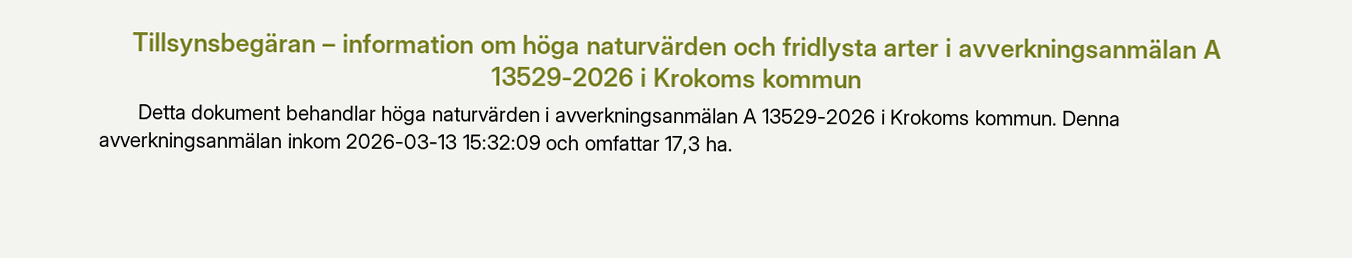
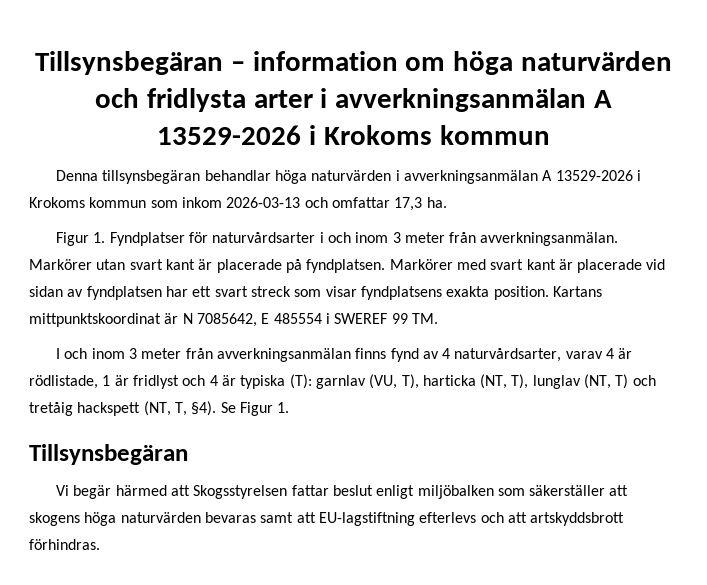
- Detta dokument behandlar höga naturvärden i avverkningsanmälan A 13529-2026 i Krokoms kommun. Denna avverkningsanmälan inkom 2026-03-13 15:32:09 och omfattar 17,3 ha.
+ Denna tillsynsbegäran behandlar höga naturvärden i avverkningsanmälan A 13529-2026 i Krokoms kommun som inkom 2026-03-13 och omfattar 17,3 ha.
+ Figur 1. Fyndplatser för naturvårdsarter i och inom 3 meter från avverkningsanmälan. Markörer utan svart kant är placerade på fyndplatsen. Markörer med svart kant är placerade vid sidan av fyndplatsen har ett svart streck som visar fyndplatsens exakta position. Kartans mittpunktskoordinat är N 7085642, E 485554 i SWEREF 99 TM.
+ I och inom 3 meter från avverkningsanmälan finns fynd av 4 naturvårdsarter, varav 4 är rödlistade, 1 är fridlyst och 4 är typiska (T): garnlav (VU, T), harticka (NT, T), lunglav (NT, T) och tretåig hackspett (NT, T, §4). Se Figur 1.
+ Tillsynsbegäran
+ Vi begär härmed att Skogsstyrelsen fattar beslut enligt miljöbalken som säkerställer att skogens höga naturvärden bevaras samt att EU-lagstiftning efterlevs och att artskyddsbrott förhindras.

